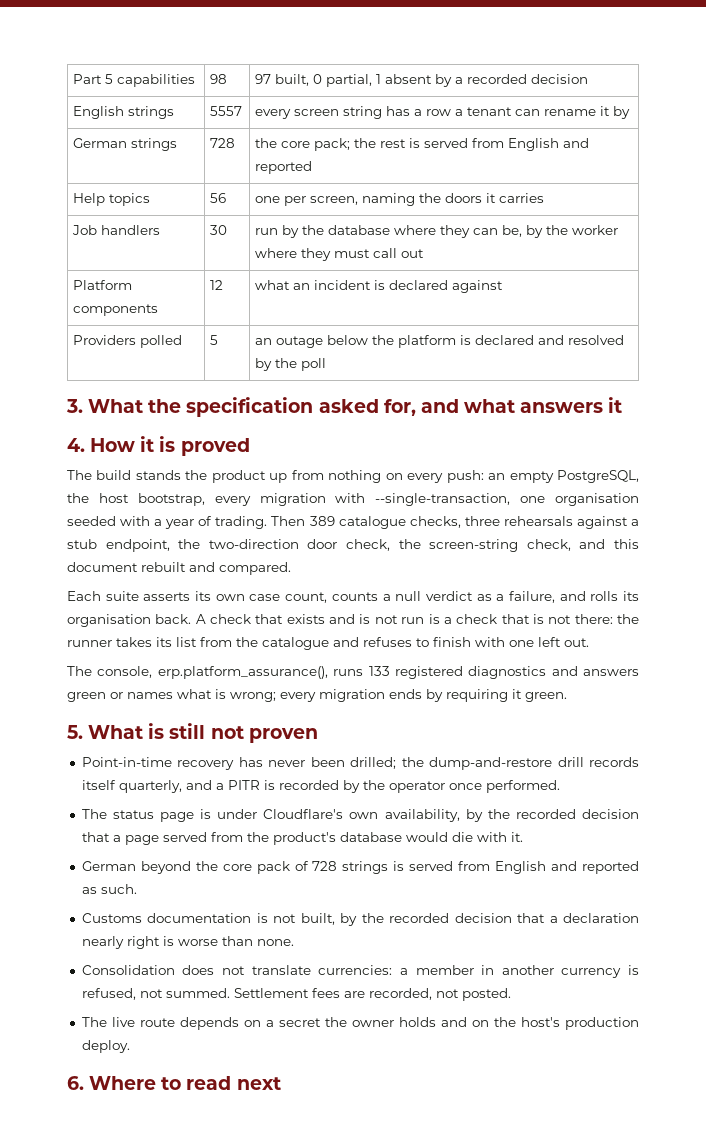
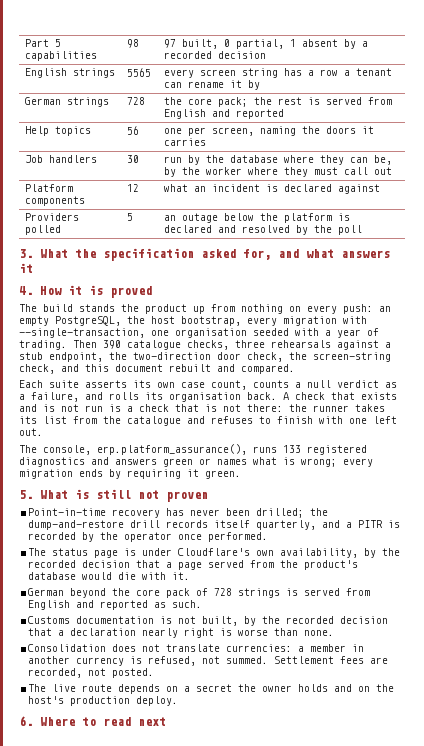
- English strings | 5557 | every screen string has a row a tenant can rename it by
+ English strings | 5565 | every screen string has a row a tenant can rename it by
- Then 389 catalogue checks, three rehearsals against a stub endpoint, the two-direction door check, the screen-string check, and this document rebuilt and compared.
+ Then 390 catalogue checks, three rehearsals against a stub endpoint, the two-direction door check, the screen-string check, and this document rebuilt and compared.

